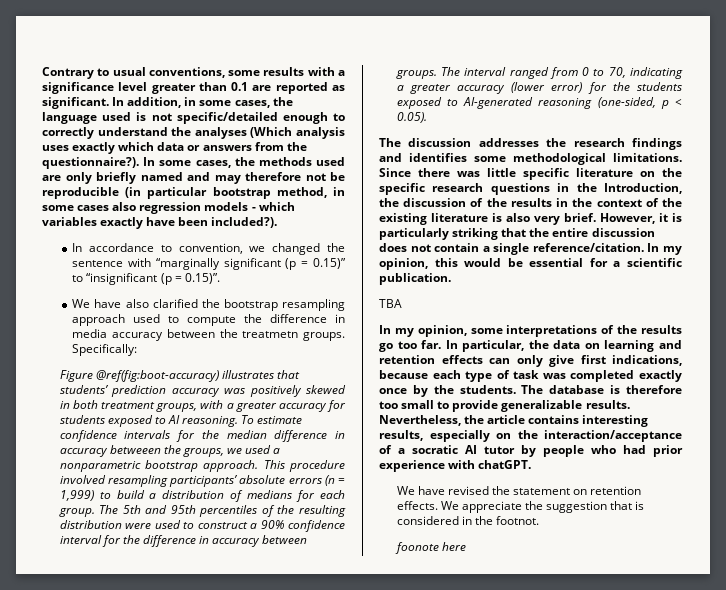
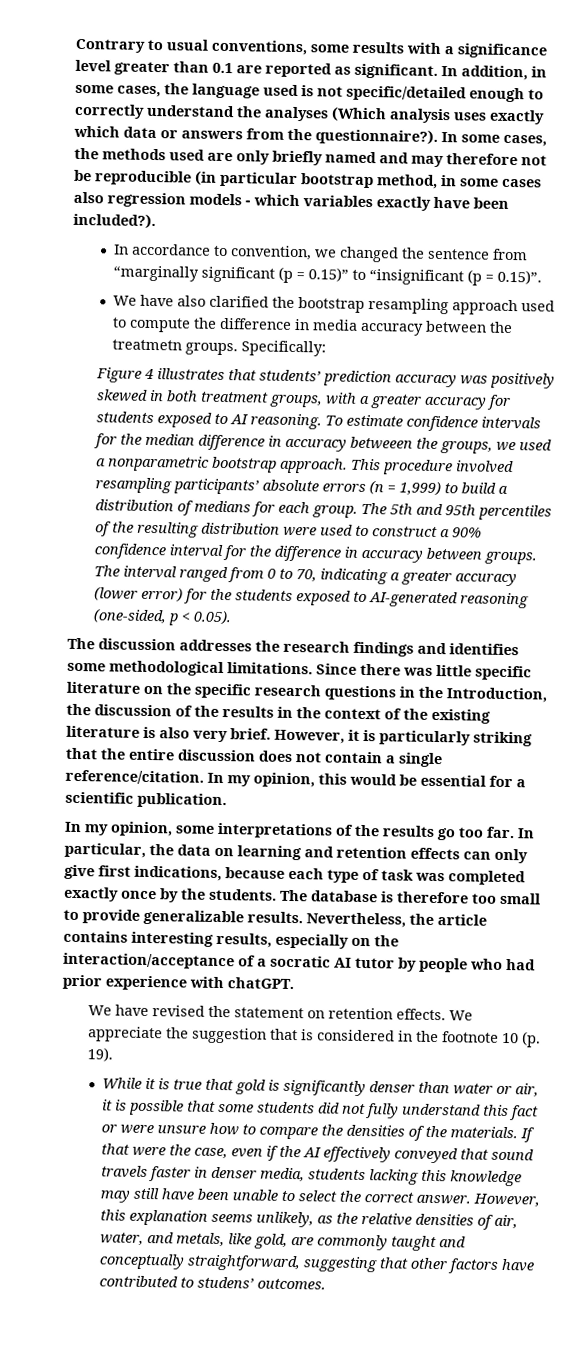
- In accordance to convention, we changed the sentence with “marginally significant (p = 0.15)” to “insignificant (p = 0.15)”.
+ In accordance to convention, we changed the sentence from “marginally significant (p = 0.15)” to “insignificant (p = 0.15)”.
- Figure @ref(fig:boot-accuracy) illustrates that students’ prediction accuracy was positively skewed in both treatment groups, with a greater accuracy for students exposed to AI reasoning.
+ Figure 4 illustrates that students’ prediction accuracy was positively skewed in both treatment groups, with a greater accuracy for students exposed to AI reasoning.
- TBA
- We appreciate the suggestion that is considered in the footnot.
- foonote here
+ We appreciate the suggestion that is considered in the footnote 10 (p. 19).
+ While it is true that gold is significantly denser than water or air, it is possible that some students did not fully understand this fact or were unsure how to compare the densities of the materials. If that were the case, even if the AI effectively conveyed that sound travels faster in denser media, students lacking this knowledge may still have been unable to select the correct answer. However, this explanation seems unlikely, as the relative densities of air, water, and metals, like gold, are commonly taught and conceptually straightforward, suggesting that other factors have contributed to studens’ outcomes.

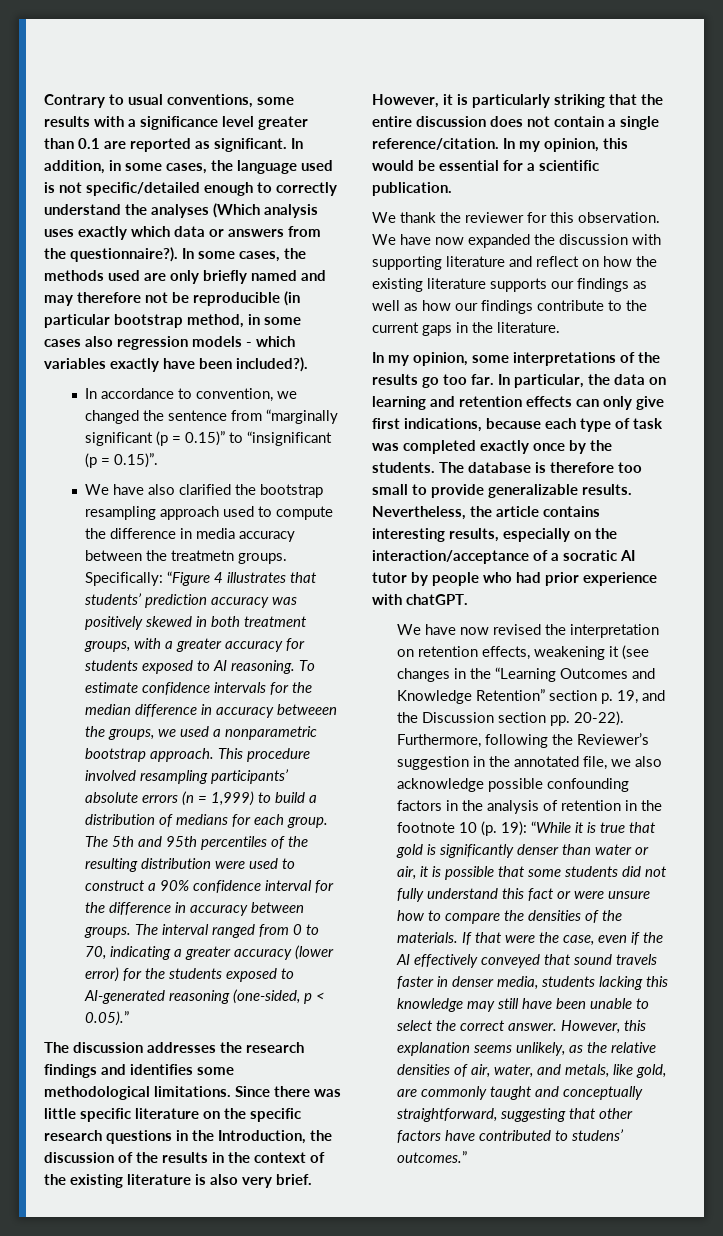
- Specifically:
- Figure 4 illustrates that students’ prediction accuracy was positively skewed in both treatment groups, with a greater accuracy for students exposed to AI reasoning.
+ Specifically: “Figure 4 illustrates that students’ prediction accuracy was positively skewed in both treatment groups, with a greater accuracy for students exposed to AI reasoning.
- The interval ranged from 0 to 70, indicating a greater accuracy (lower error) for the students exposed to AI-generated reasoning (one-sided, p < 0.05).
+ The interval ranged from 0 to 70, indicating a greater accuracy (lower error) for the students exposed to AI-generated reasoning (one-sided, p < 0.05).”
+ We thank the reviewer for this observation. We have now expanded the discussion with supporting literature and reflect on how the existing literature supports our findings as well as how our findings contribute to the current gaps in the literature.
- We have revised the statement on retention effects. We appreciate the suggestion that is considered in the footnote 10 (p. 19).
- While it is true that gold is significantly denser than water or air, it is possible that some students did not fully understand this fact or were unsure how to compare the densities of the materials.
+ We have now revised the interpretation on retention effects, weakening it (see changes in the “Learning Outcomes and Knowledge Retention” section p. 19, and the Discussion section pp. 20-22). Furthermore, following the Reviewer’s suggestion in the annotated file, we also acknowledge possible confounding factors in the analysis of retention in the footnote 10 (p. 19): “While it is true that gold is significantly denser than water or air, it is possible that some students did not fully understand this fact or were unsure how to compare the densities of the materials.
- However, this explanation seems unlikely, as the relative densities of air, water, and metals, like gold, are commonly taught and conceptually straightforward, suggesting that other factors have contributed to studens’ outcomes.
+ However, this explanation seems unlikely, as the relative densities of air, water, and metals, like gold, are commonly taught and conceptually straightforward, suggesting that other factors have contributed to studens’ outcomes.”

